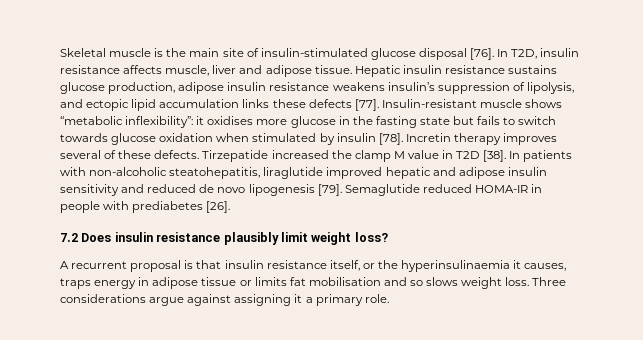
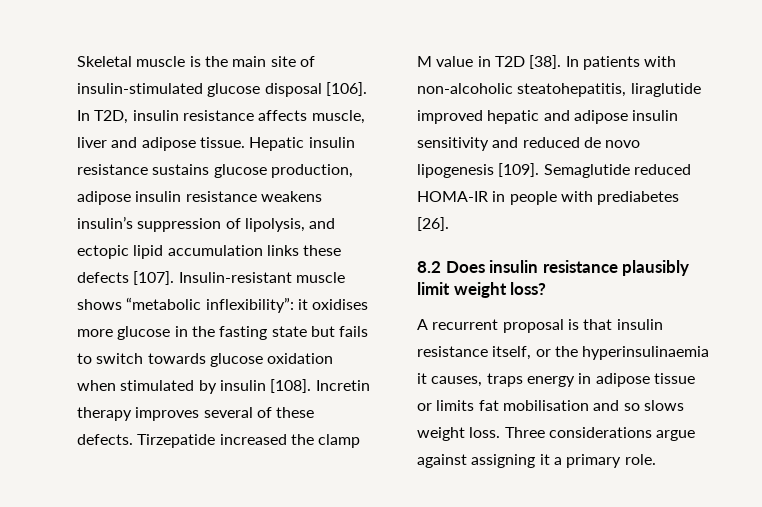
- Skeletal muscle is the main site of insulin-stimulated glucose disposal [76].
+ Skeletal muscle is the main site of insulin-stimulated glucose disposal [106].
- Hepatic insulin resistance sustains glucose production, adipose insulin resistance weakens insulin’s suppression of lipolysis, and ectopic lipid accumulation links these defects [77].
+ Hepatic insulin resistance sustains glucose production, adipose insulin resistance weakens insulin’s suppression of lipolysis, and ectopic lipid accumulation links these defects [107].
- Insulin-resistant muscle shows “metabolic inflexibility”: it oxidises more glucose in the fasting state but fails to switch towards glucose oxidation when stimulated by insulin [78].
+ Insulin-resistant muscle shows “metabolic inflexibility”: it oxidises more glucose in the fasting state but fails to switch towards glucose oxidation when stimulated by insulin [108].
- In patients with non-alcoholic steatohepatitis, liraglutide improved hepatic and adipose insulin sensitivity and reduced de novo lipogenesis [79].
+ In patients with non-alcoholic steatohepatitis, liraglutide improved hepatic and adipose insulin sensitivity and reduced de novo lipogenesis [109].
- 7.2 Does insulin resistance plausibly limit weight loss?
+ 8.2 Does insulin resistance plausibly limit weight loss?

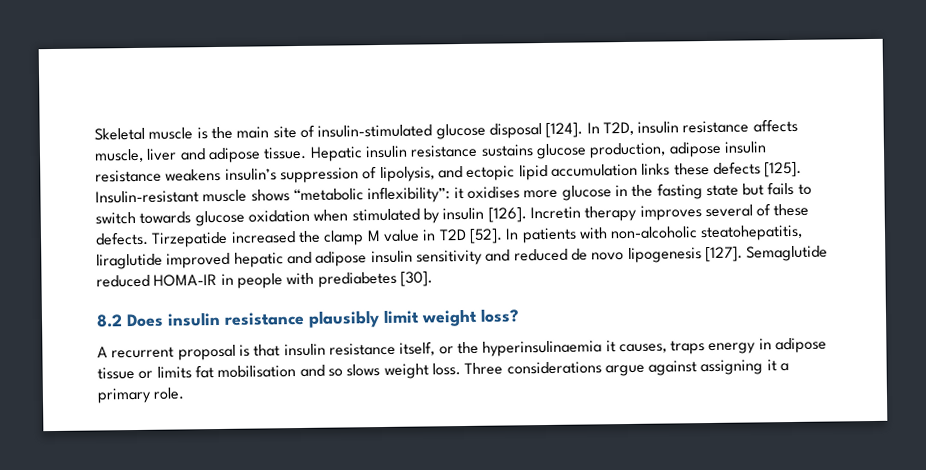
- Skeletal muscle is the main site of insulin-stimulated glucose disposal [106].
+ Skeletal muscle is the main site of insulin-stimulated glucose disposal [124].
- Hepatic insulin resistance sustains glucose production, adipose insulin resistance weakens insulin’s suppression of lipolysis, and ectopic lipid accumulation links these defects [107].
+ Hepatic insulin resistance sustains glucose production, adipose insulin resistance weakens insulin’s suppression of lipolysis, and ectopic lipid accumulation links these defects [125].
- Insulin-resistant muscle shows “metabolic inflexibility”: it oxidises more glucose in the fasting state but fails to switch towards glucose oxidation when stimulated by insulin [108].
+ Insulin-resistant muscle shows “metabolic inflexibility”: it oxidises more glucose in the fasting state but fails to switch towards glucose oxidation when stimulated by insulin [126].
- Tirzepatide increased the clamp M value in T2D [38].
+ Tirzepatide increased the clamp M value in T2D [52].
- In patients with non-alcoholic steatohepatitis, liraglutide improved hepatic and adipose insulin sensitivity and reduced de novo lipogenesis [109].
+ In patients with non-alcoholic steatohepatitis, liraglutide improved hepatic and adipose insulin sensitivity and reduced de novo lipogenesis [127].
- Semaglutide reduced HOMA-IR in people with prediabetes [26].
+ Semaglutide reduced HOMA-IR in people with prediabetes [30].

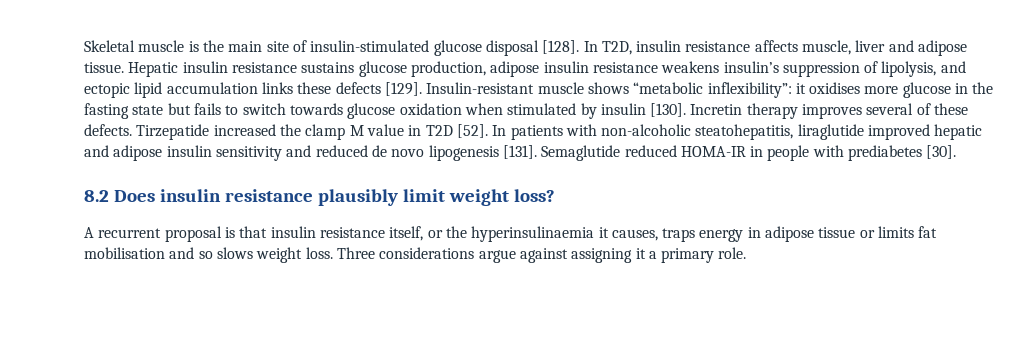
- Skeletal muscle is the main site of insulin-stimulated glucose disposal [124].
+ Skeletal muscle is the main site of insulin-stimulated glucose disposal [128].
- Hepatic insulin resistance sustains glucose production, adipose insulin resistance weakens insulin’s suppression of lipolysis, and ectopic lipid accumulation links these defects [125].
+ Hepatic insulin resistance sustains glucose production, adipose insulin resistance weakens insulin’s suppression of lipolysis, and ectopic lipid accumulation links these defects [129].
- Insulin-resistant muscle shows “metabolic inflexibility”: it oxidises more glucose in the fasting state but fails to switch towards glucose oxidation when stimulated by insulin [126].
+ Insulin-resistant muscle shows “metabolic inflexibility”: it oxidises more glucose in the fasting state but fails to switch towards glucose oxidation when stimulated by insulin [130].
- In patients with non-alcoholic steatohepatitis, liraglutide improved hepatic and adipose insulin sensitivity and reduced de novo lipogenesis [127].
+ In patients with non-alcoholic steatohepatitis, liraglutide improved hepatic and adipose insulin sensitivity and reduced de novo lipogenesis [131].

